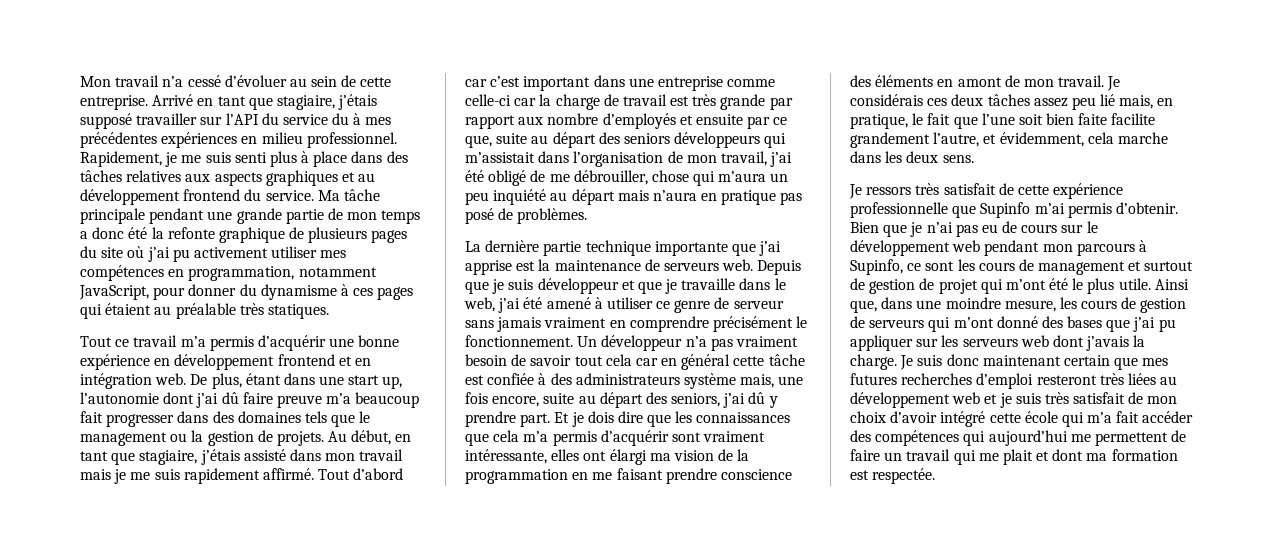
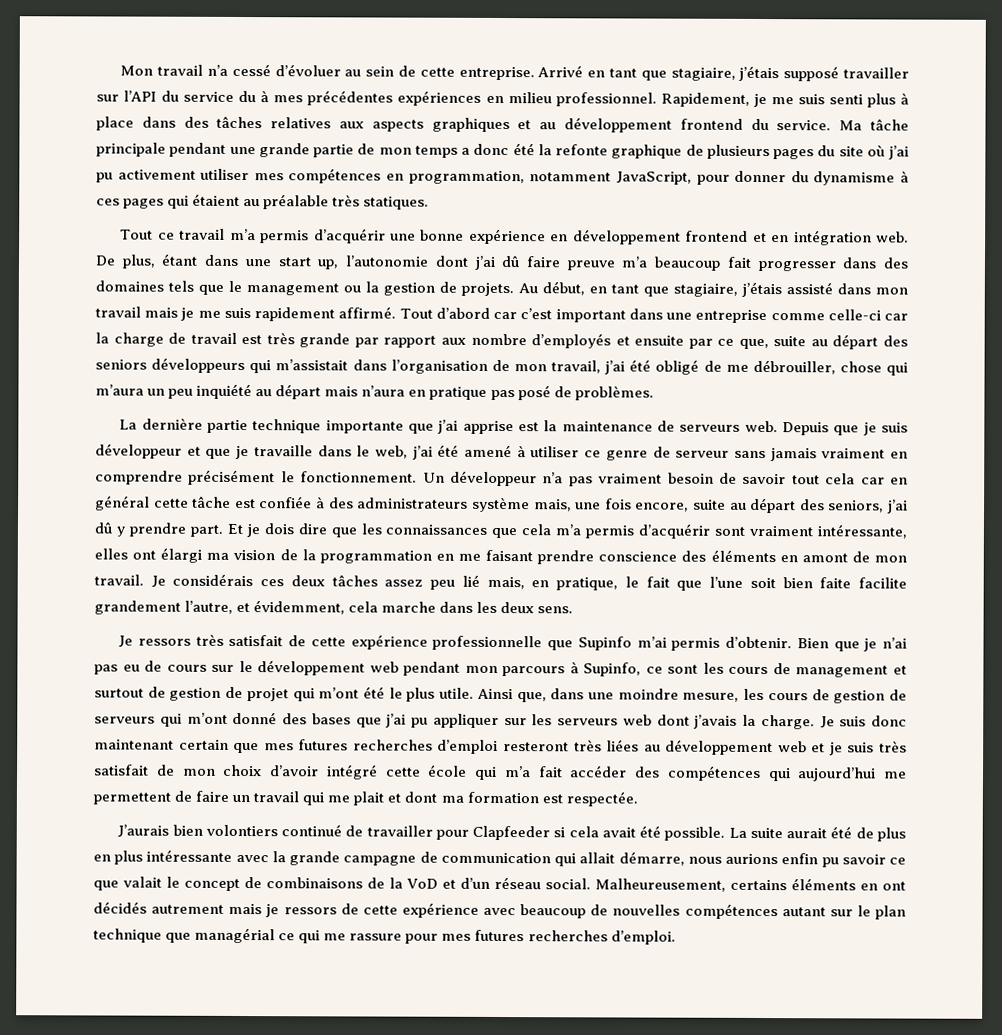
+ J’aurais bien volontiers continué de travailler pour Clapfeeder si cela avait été possible. La suite aurait été de plus en plus intéressante avec la grande campagne de communication qui allait démarre, nous aurions enfin pu savoir ce que valait le concept de combinaisons de la VoD et d’un réseau social. Malheureusement, certains éléments en ont décidés autrement mais je ressors de cette expérience avec beaucoup de nouvelles compétences autant sur le plan technique que managérial ce qui me rassure pour mes futures recherches d’emploi.

